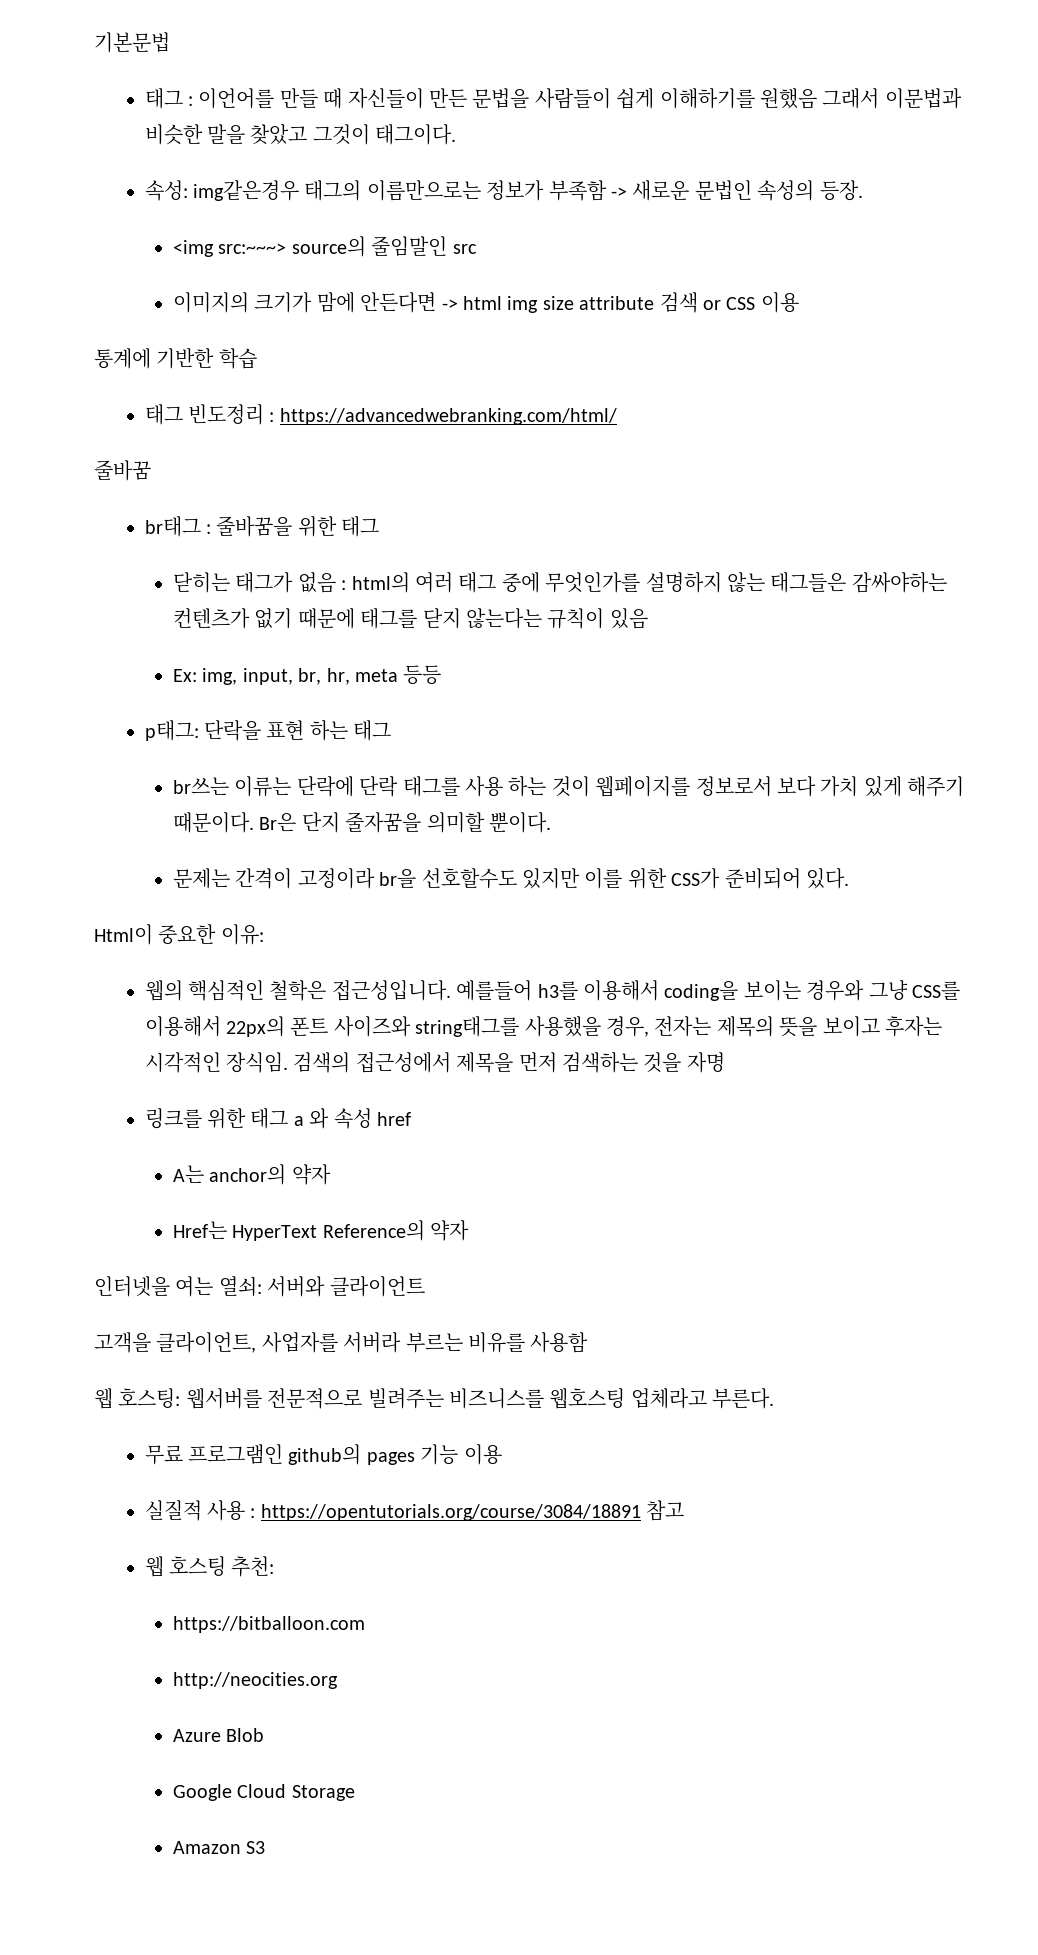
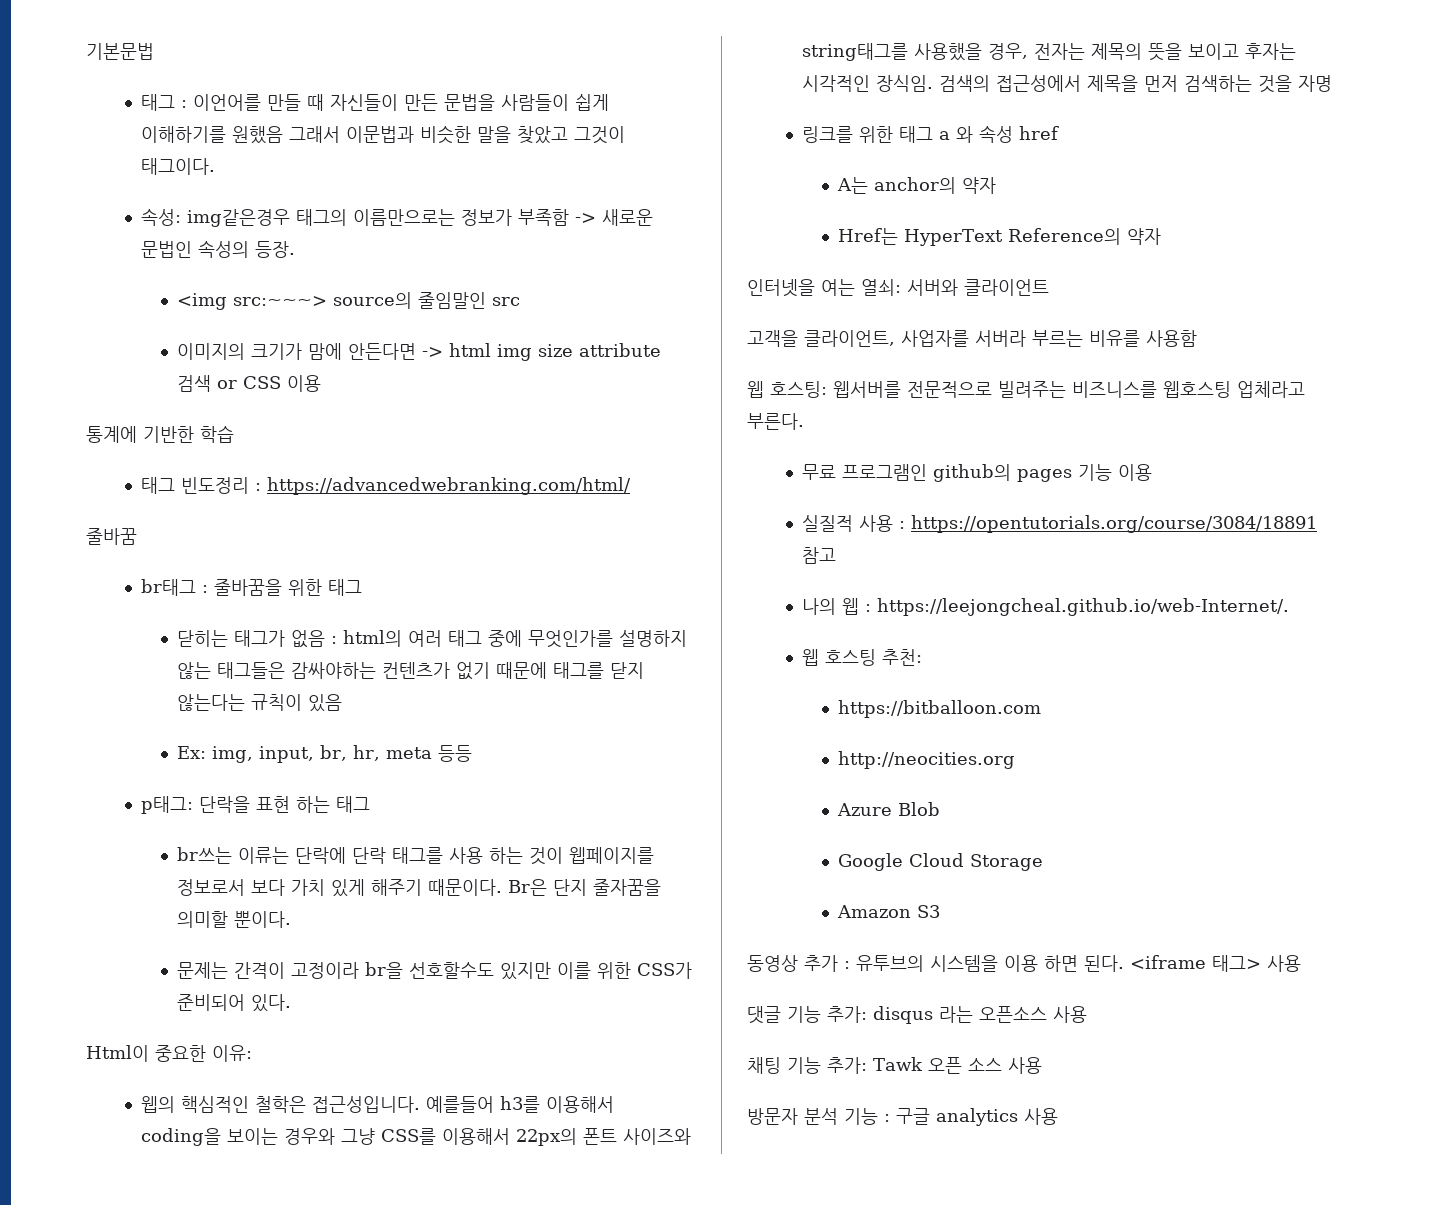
+ 나의 웹 : https://leejongcheal.github.io/web-Internet/.
+ 동영상 추가 : 유투브의 시스템을 이용 하면 된다. <iframe 태그> 사용
+ 댓글 기능 추가: disqus 라는 오픈소스 사용
+ 채팅 기능 추가: Tawk 오픈 소스 사용
+ 방문자 분석 기능 : 구글 analytics 사용

